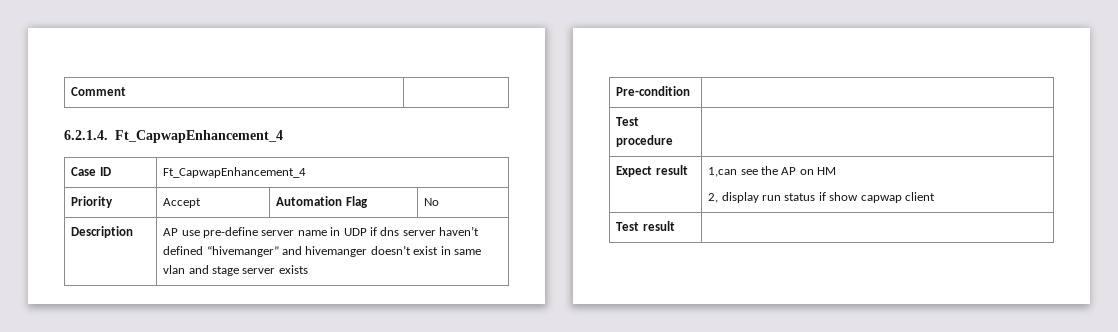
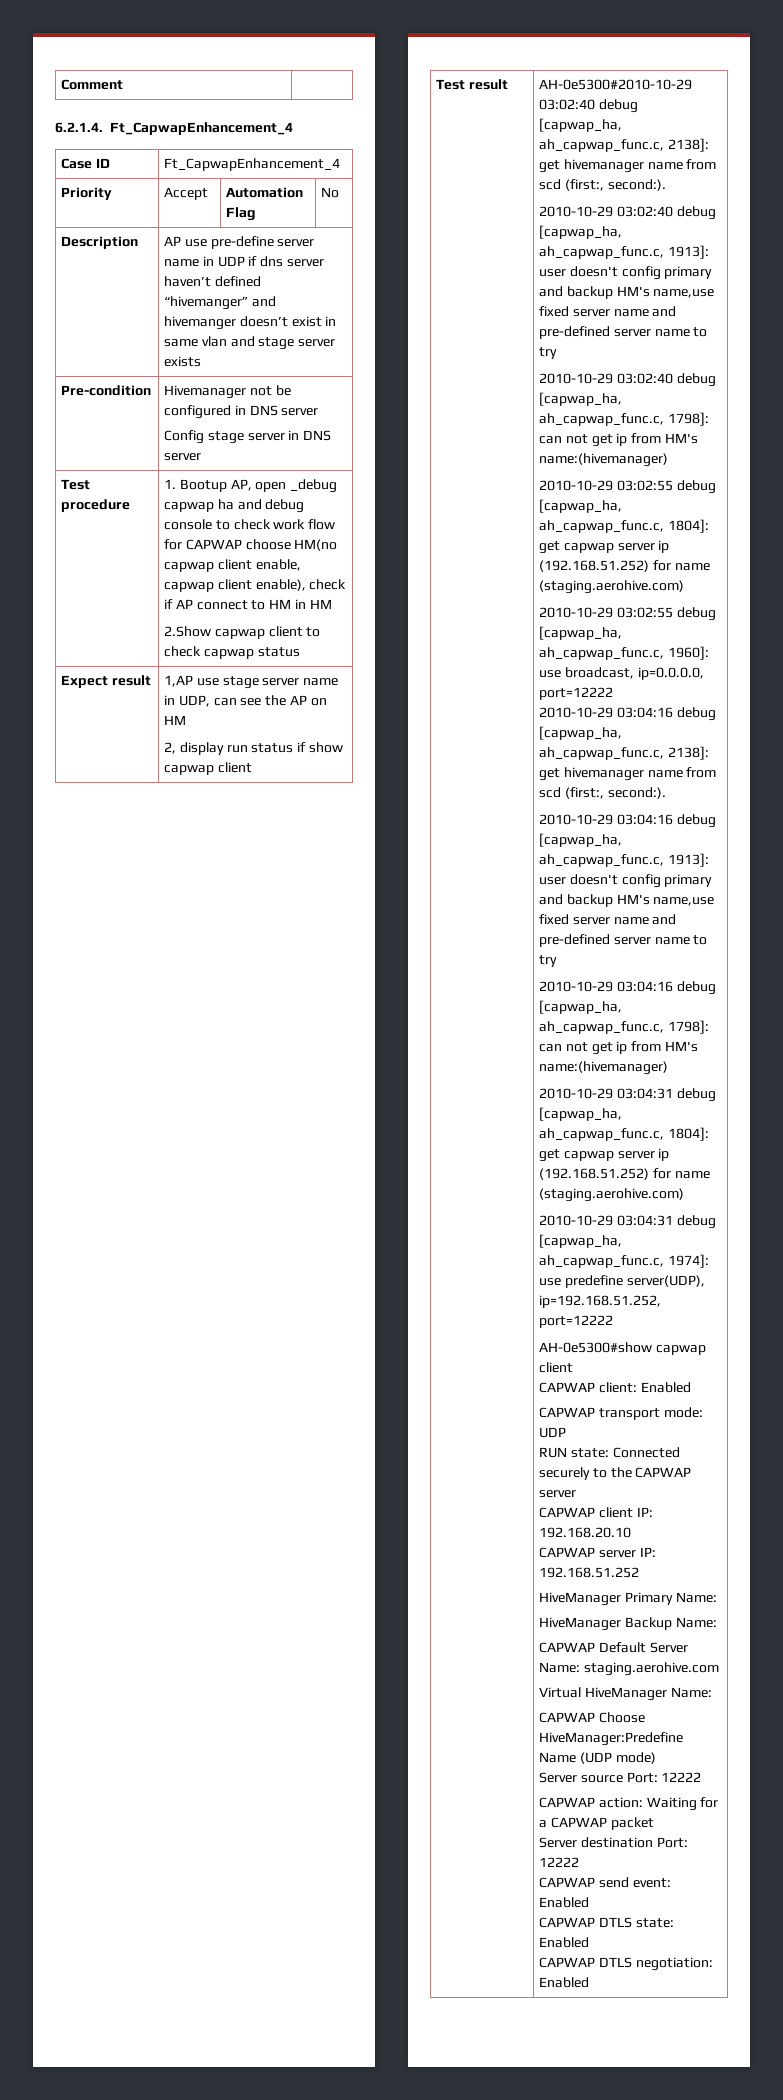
- Pre-condition |
- Test procedure |
- Expect result | 1,can see the AP on HM
+ Pre-condition | Hivemanager not be configured in DNS server
+ Config stage server in DNS server
+ Test procedure | 1. Bootup AP, open _debug capwap ha and debug console to check work flow for CAPWAP choose HM(no capwap client enable, capwap client enable), check if AP connect to HM in HM
+ 2.Show capwap client to check capwap status
+ Expect result | 1,AP use stage server name in UDP, can see the AP on HM
+ AH-0e5300#2010-10-29 03:02:40 debug [capwap_ha, ah_capwap_func.c, 2138]: get hivemanager name from scd (first:, second:).
+ 2010-10-29 03:02:40 debug [capwap_ha, ah_capwap_func.c, 1913]: user doesn't config primary and backup HM's name,use fixed server name and pre-defined server name to try
+ 2010-10-29 03:02:40 debug [capwap_ha, ah_capwap_func.c, 1798]: can not get ip from HM's name:(hivemanager)
+ 2010-10-29 03:02:55 debug [capwap_ha, ah_capwap_func.c, 1804]: get capwap server ip (192.168.51.252) for name (staging.aerohive.com)
+ 2010-10-29 03:02:55 debug [capwap_ha, ah_capwap_func.c, 1960]: use broadcast, ip=0.0.0.0, port=12222
+ 2010-10-29 03:04:16 debug [capwap_ha, ah_capwap_func.c, 2138]: get hivemanager name from scd (first:, second:).
+ 2010-10-29 03:04:16 debug [capwap_ha, ah_capwap_func.c, 1913]: user doesn't config primary and backup HM's name,use fixed server name and pre-defined server name to try
+ 2010-10-29 03:04:16 debug [capwap_ha, ah_capwap_func.c, 1798]: can not get ip from HM's name:(hivemanager)
+ 2010-10-29 03:04:31 debug [capwap_ha, ah_capwap_func.c, 1804]: get capwap server ip (192.168.51.252) for name (staging.aerohive.com)
+ 2010-10-29 03:04:31 debug [capwap_ha, ah_capwap_func.c, 1974]: use predefine server(UDP), ip=192.168.51.252, port=12222
+ AH-0e5300#show capwap client
+ CAPWAP client: Enabled
+ CAPWAP transport mode: UDP
+ RUN state: Connected securely to the CAPWAP server
+ CAPWAP client IP: 192.168.20.10
+ CAPWAP server IP: 192.168.51.252
+ HiveManager Primary Name:
+ HiveManager Backup Name:
+ CAPWAP Default Server Name: staging.aerohive.com
+ Virtual HiveManager Name:
+ CAPWAP Choose HiveManager:Predefine Name (UDP mode)
+ Server source Port: 12222
+ CAPWAP action: Waiting for a CAPWAP packet
+ Server destination Port: 12222
+ CAPWAP send event: Enabled
+ CAPWAP DTLS state: Enabled
+ CAPWAP DTLS negotiation: Enabled

